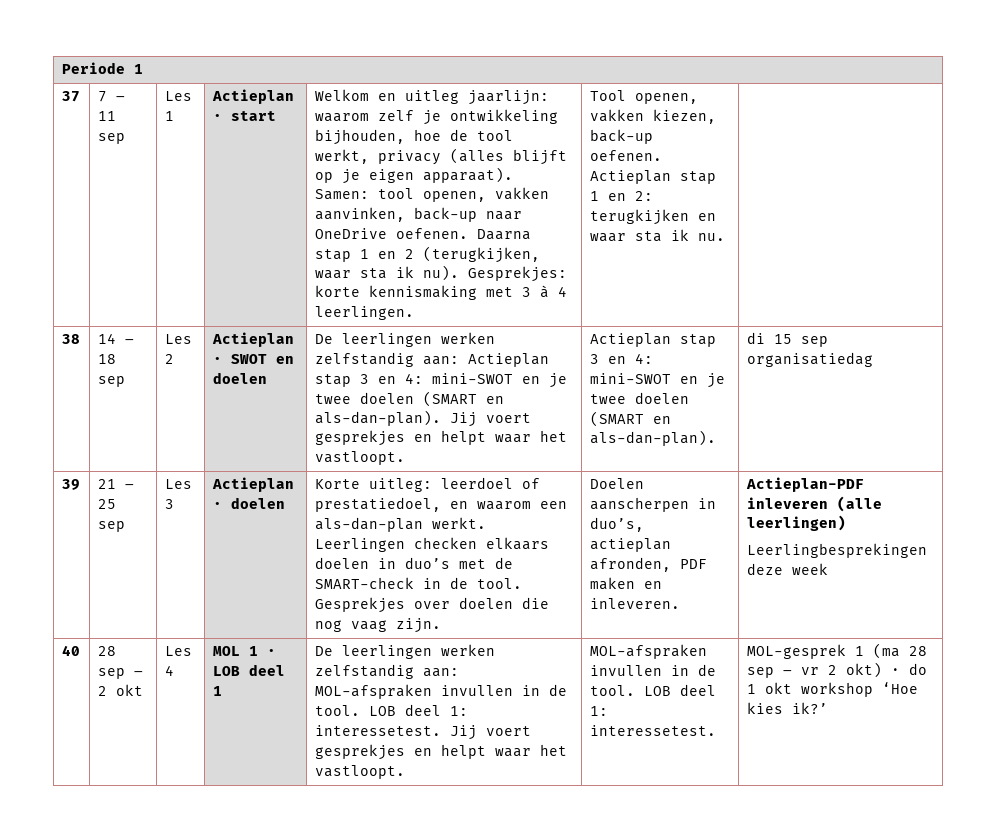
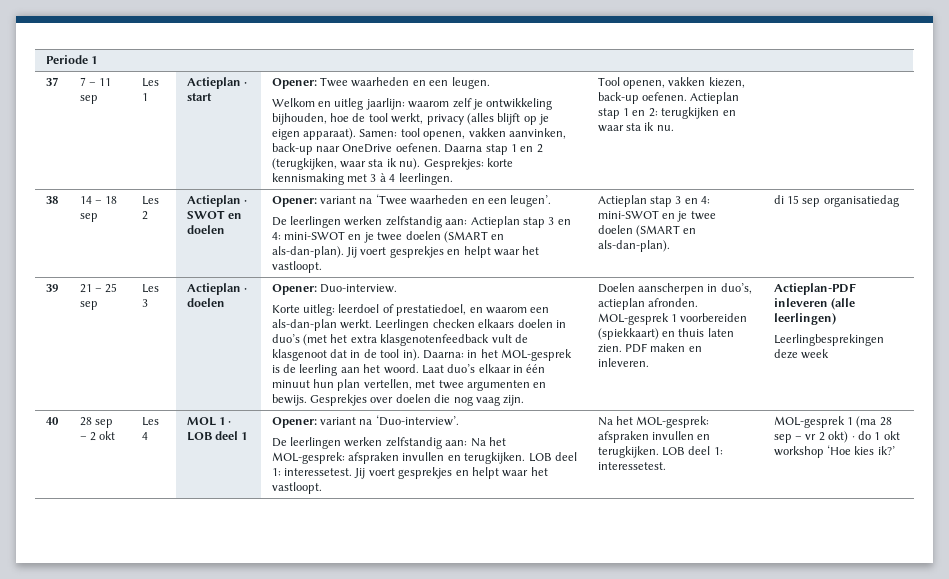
+ Opener: Twee waarheden en een leugen.
+ Opener: variant na ‘Twee waarheden en een leugen’.
+ Opener: Duo-interview.
- Leerlingen checken elkaars doelen in duo’s met de SMART-check in de tool.
+ Leerlingen checken elkaars doelen in duo’s (met het extra klasgenotenfeedback vult de klasgenoot dat in de tool in). Daarna: in het MOL-gesprek is de leerling aan het woord. Laat duo’s elkaar in één minuut hun plan vertellen, met twee argumenten en bewijs.
- Doelen aanscherpen in duo’s, actieplan afronden, PDF maken en inleveren.
+ Doelen aanscherpen in duo’s, actieplan afronden. MOL-gesprek 1 voorbereiden (spiekkaart) en thuis laten zien. PDF maken en inleveren.
- De leerlingen werken zelfstandig aan: MOL-afspraken invullen in de tool.
+ Opener: variant na ‘Duo-interview’.
+ De leerlingen werken zelfstandig aan: Na het MOL-gesprek: afspraken invullen en terugkijken.
- Jij voert gesprekjes en helpt waar het vastloopt. | MOL-afspraken invullen in de tool.
+ Jij voert gesprekjes en helpt waar het vastloopt. | Na het MOL-gesprek: afspraken invullen en terugkijken.

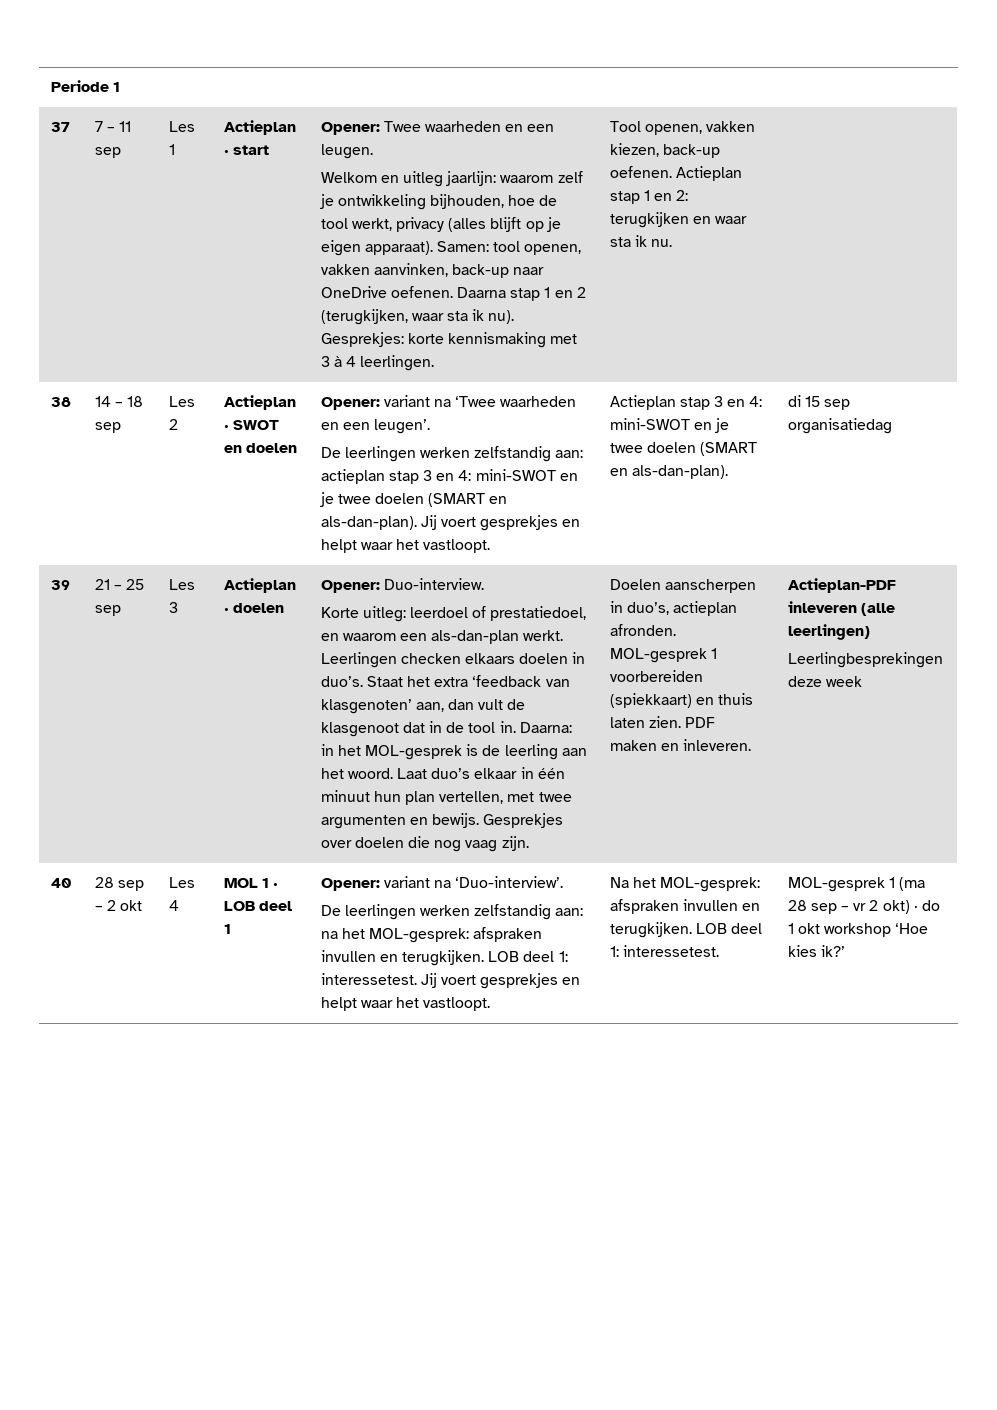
- De leerlingen werken zelfstandig aan: Actieplan stap 3 en 4: mini-SWOT en je twee doelen (SMART en als-dan-plan).
+ De leerlingen werken zelfstandig aan: actieplan stap 3 en 4: mini-SWOT en je twee doelen (SMART en als-dan-plan).
- Leerlingen checken elkaars doelen in duo’s (met het extra klasgenotenfeedback vult de klasgenoot dat in de tool in).
+ Leerlingen checken elkaars doelen in duo’s. Staat het extra ‘feedback van klasgenoten’ aan, dan vult de klasgenoot dat in de tool in.
- De leerlingen werken zelfstandig aan: Na het MOL-gesprek: afspraken invullen en terugkijken.
+ De leerlingen werken zelfstandig aan: na het MOL-gesprek: afspraken invullen en terugkijken.

